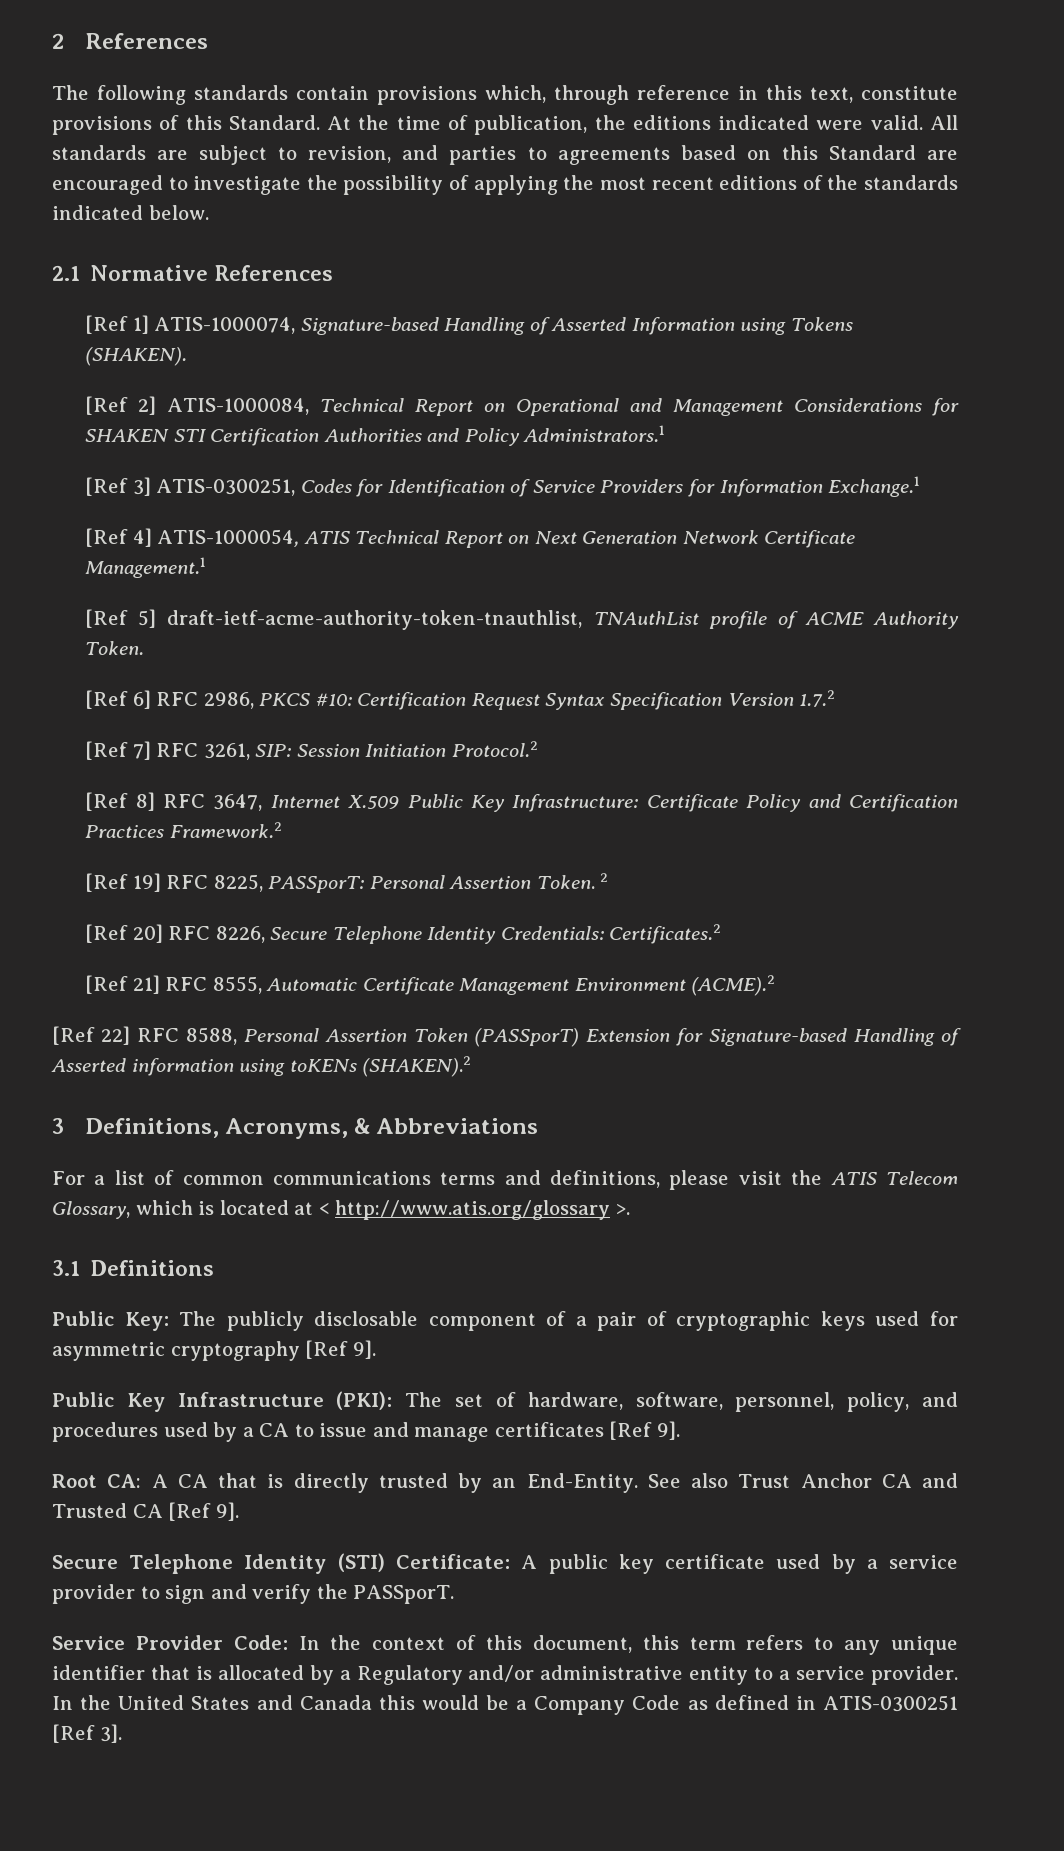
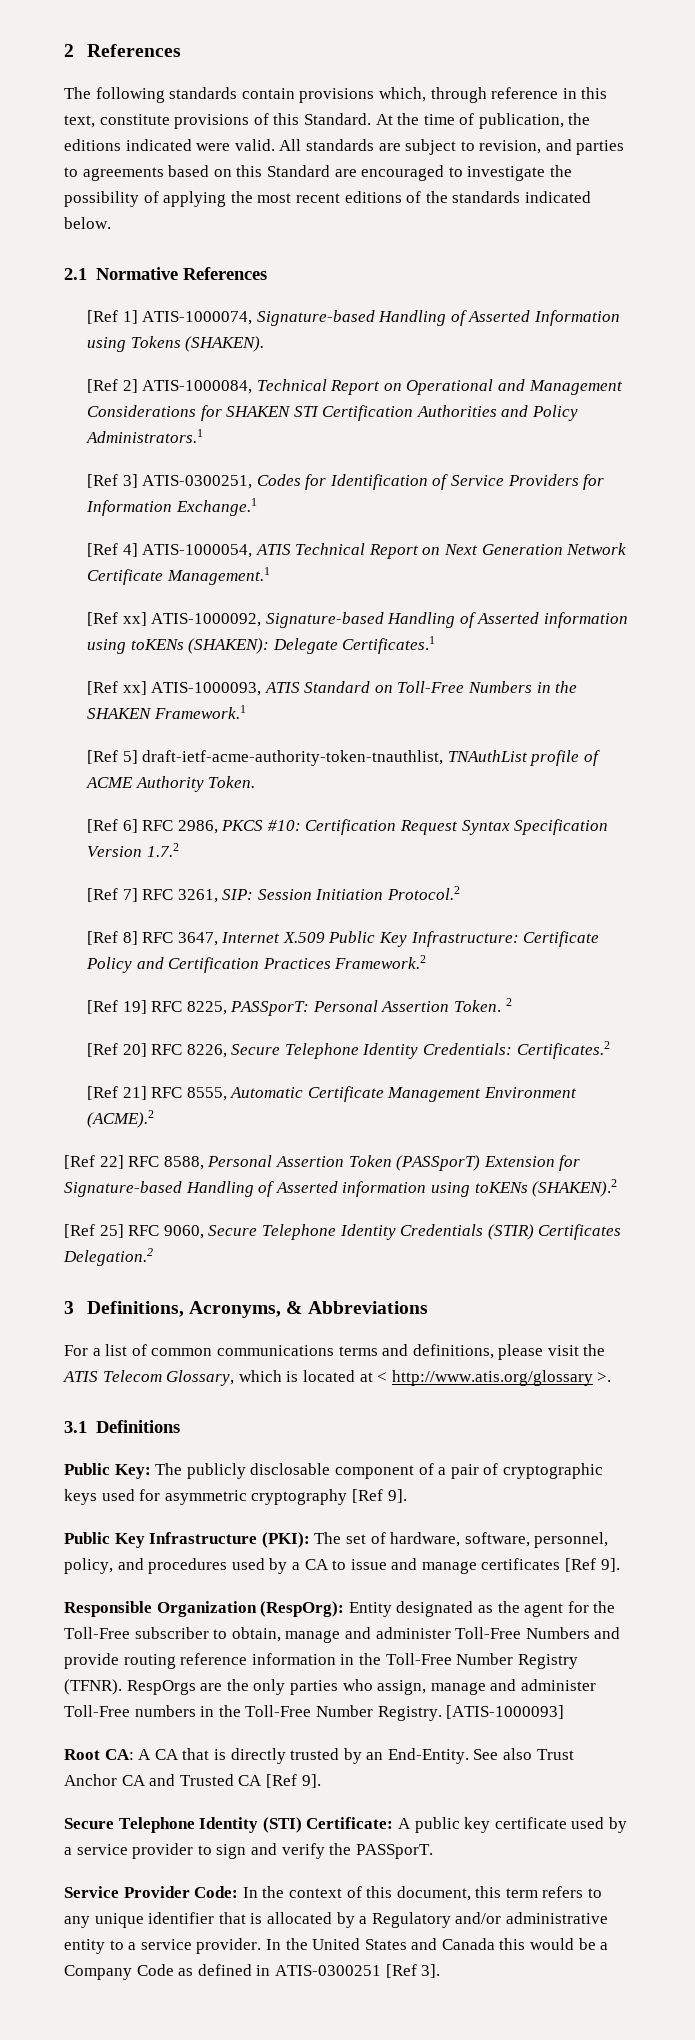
+ [Ref xx] ATIS-1000092, Signature-based Handling of Asserted information using toKENs (SHAKEN): Delegate Certificates.1
+ [Ref xx] ATIS-1000093, ATIS Standard on Toll-Free Numbers in the SHAKEN Framework.1
+ [Ref 25] RFC 9060, Secure Telephone Identity Credentials (STIR) Certificates Delegation.2
+ Responsible Organization (RespOrg): Entity designated as the agent for the Toll-Free subscriber to obtain, manage and administer Toll-Free Numbers and provide routing reference information in the Toll-Free Number Registry (TFNR). RespOrgs are the only parties who assign, manage and administer Toll-Free numbers in the Toll-Free Number Registry. [ATIS-1000093]

